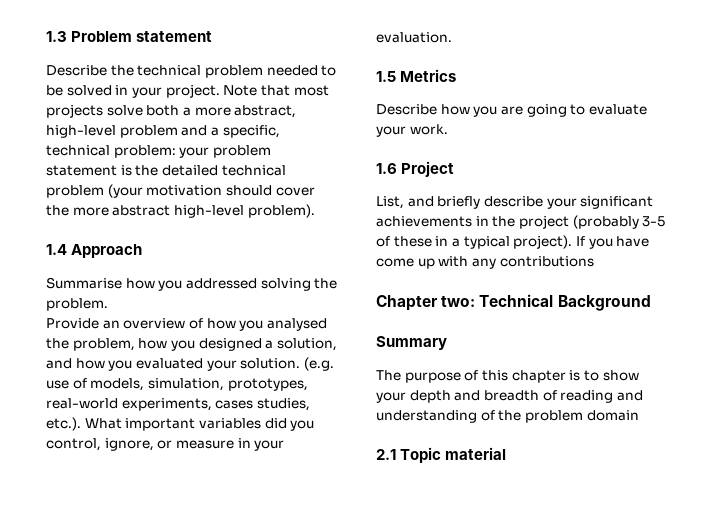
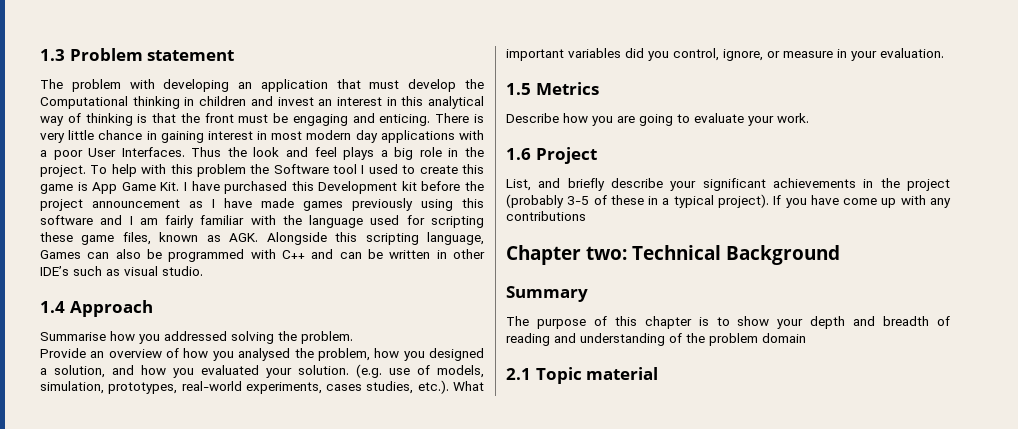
- Describe the technical problem needed to be solved in your project. Note that most projects solve both a more abstract, high-level problem and a specific, technical problem: your problem statement is the detailed technical problem (your motivation should cover the more abstract high-level problem).
+ The problem with developing an application that must develop the Computational thinking in children and invest an interest in this analytical way of thinking is that the front must be engaging and enticing. There is very little chance in gaining interest in most modern day applications with a poor User Interfaces. Thus the look and feel plays a big role in the project. To help with this problem the Software tool I used to create this game is App Game Kit. I have purchased this Development kit before the project announcement as I have made games previously using this software and I am fairly familiar with the language used for scripting these game files, known as AGK. Alongside this scripting language, Games can also be programmed with C++ and can be written in other IDE’s such as visual studio.

